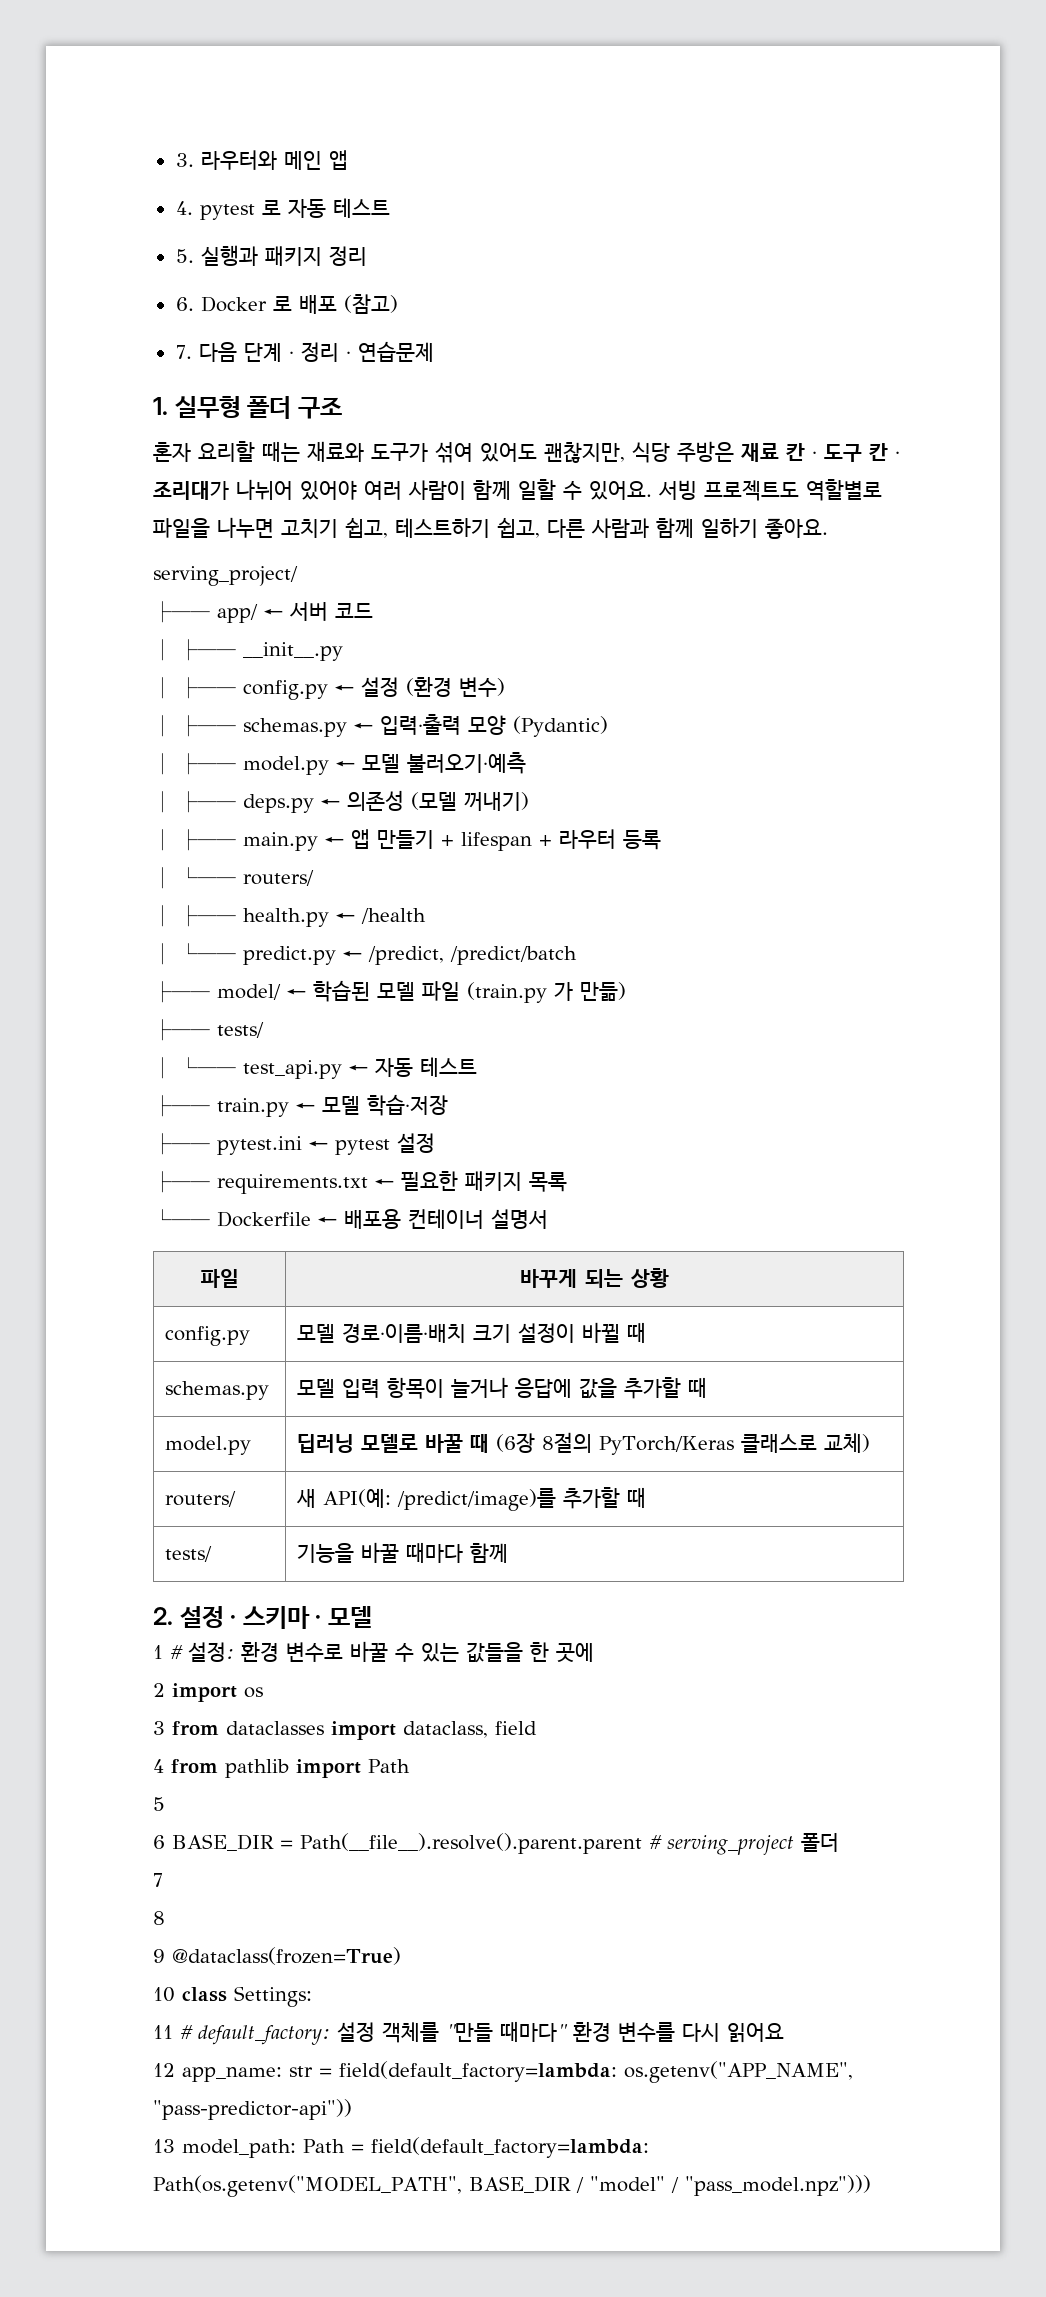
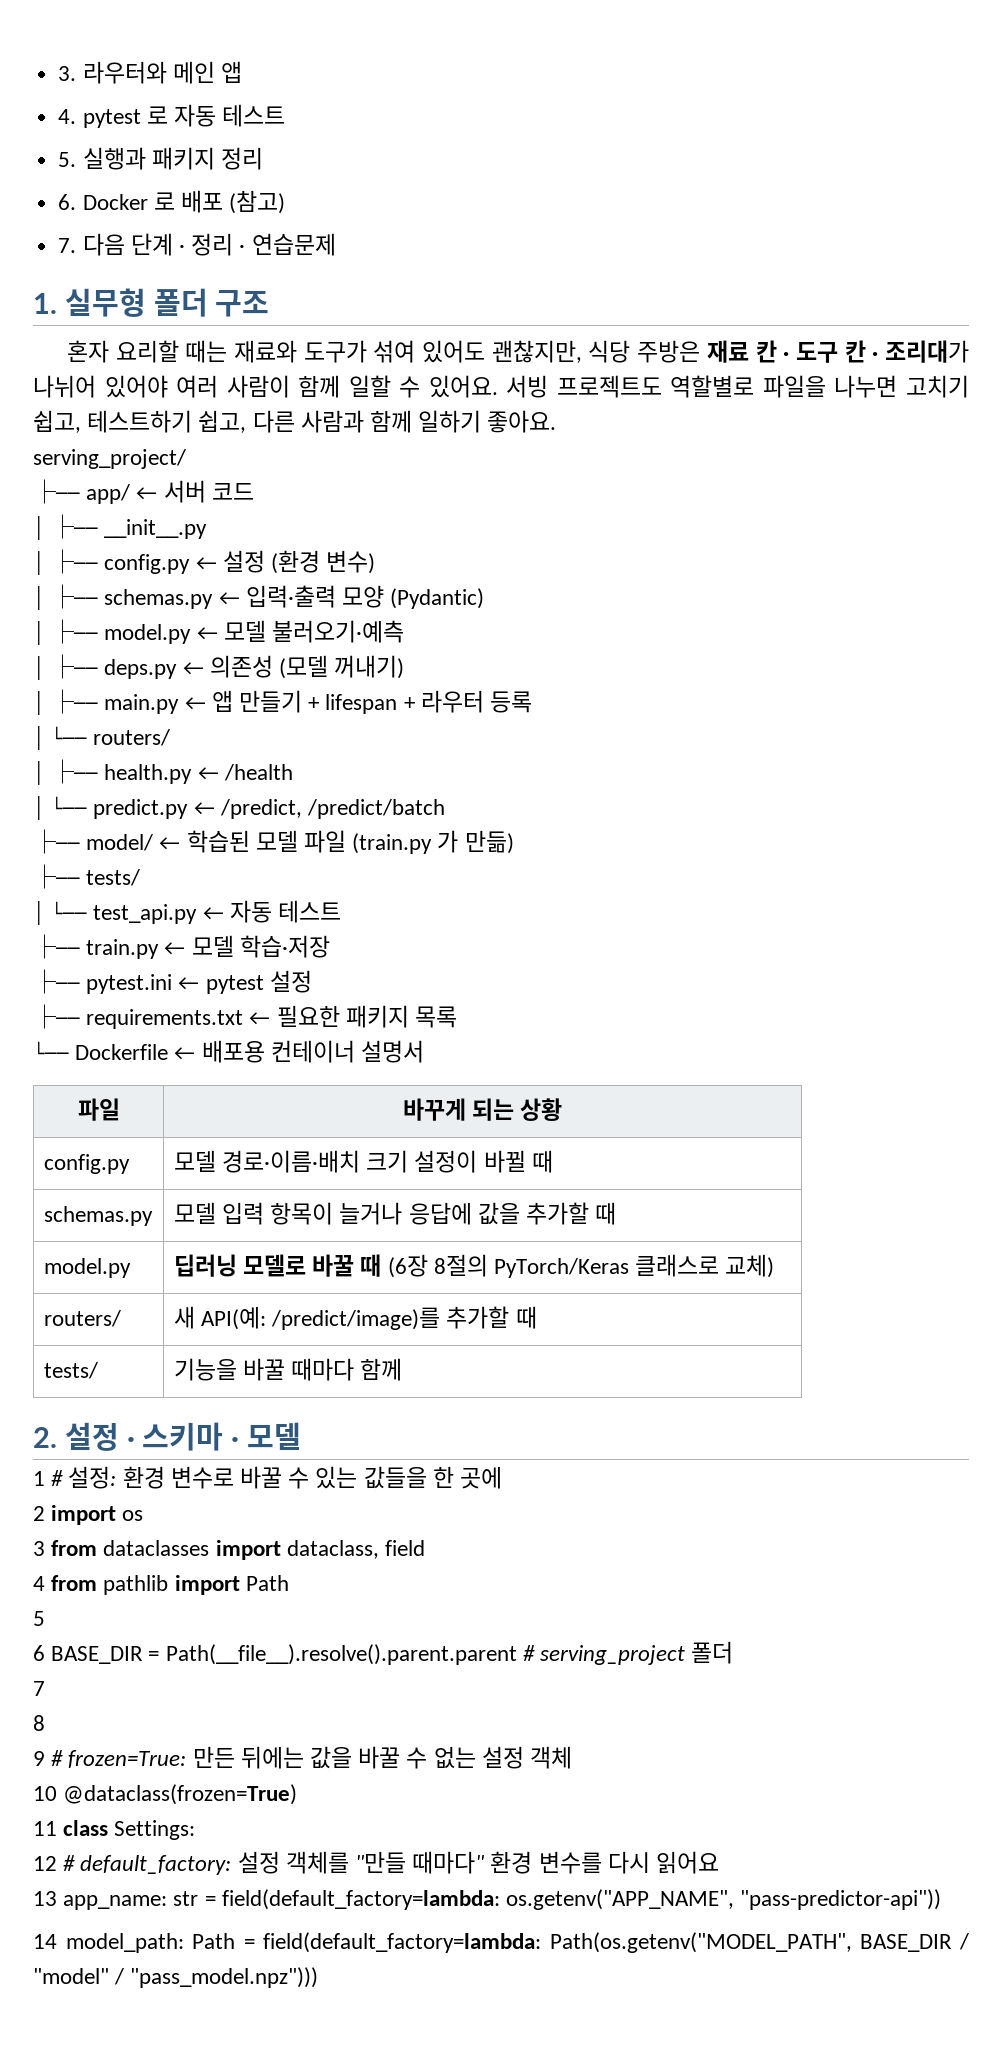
- 9 @dataclass(frozen=True)
+ 9 # frozen=True: 만든 뒤에는 값을 바꿀 수 없는 설정 객체
+ 10 @dataclass(frozen=True)
- 10 class Settings:
+ 11 class Settings:
- 11 # default_factory: 설정 객체를 "만들 때마다" 환경 변수를 다시 읽어요
+ 12 # default_factory: 설정 객체를 "만들 때마다" 환경 변수를 다시 읽어요
- 12 app_name: str = field(default_factory=lambda: os.getenv("APP_NAME", "pass-predictor-api"))
+ 13 app_name: str = field(default_factory=lambda: os.getenv("APP_NAME", "pass-predictor-api"))
- 13 model_path: Path = field(default_factory=lambda: Path(os.getenv("MODEL_PATH", BASE_DIR / "model" / "pass_model.npz")))
+ 14 model_path: Path = field(default_factory=lambda: Path(os.getenv("MODEL_PATH", BASE_DIR / "model" / "pass_model.npz")))

